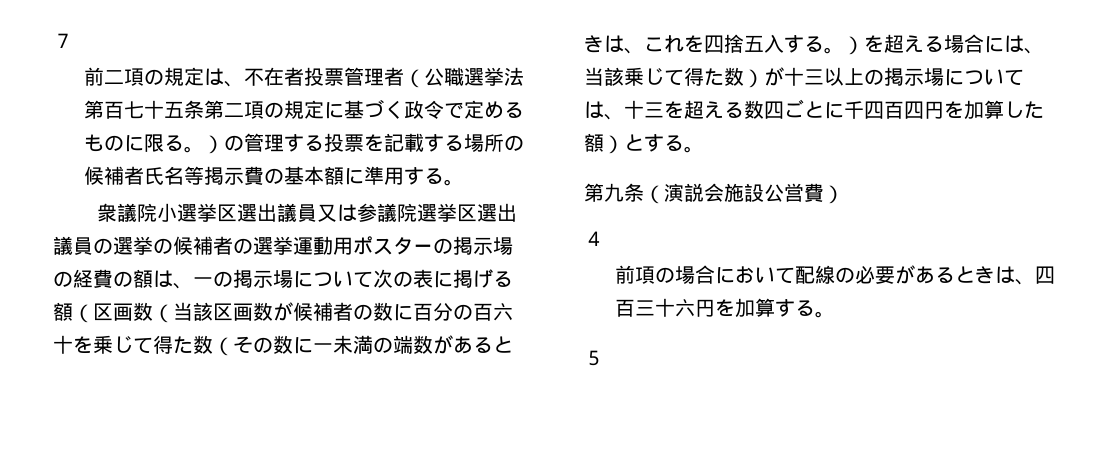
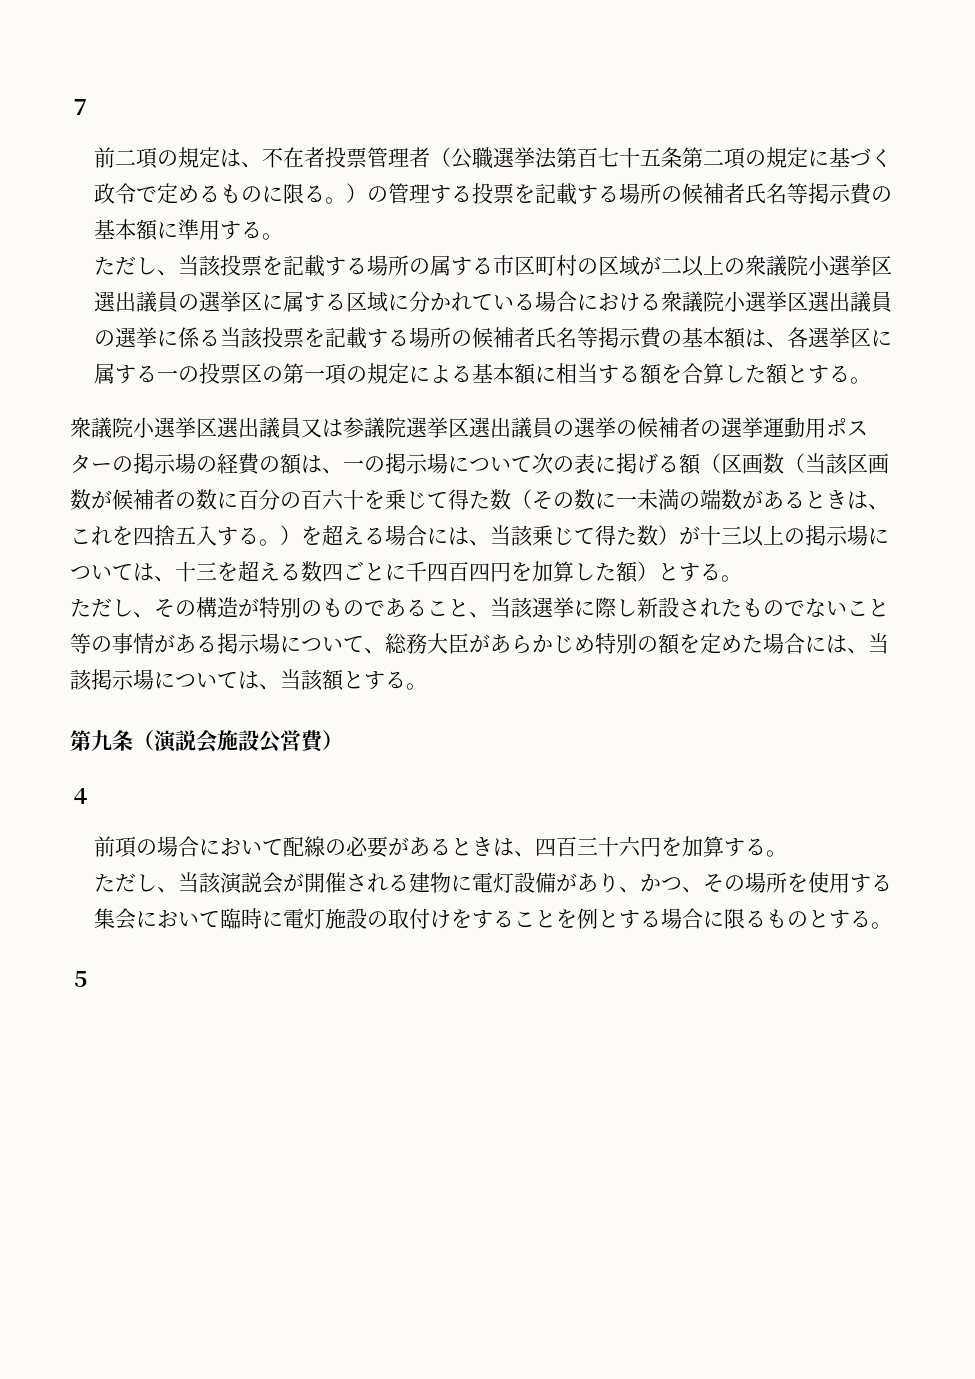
+ ただし、当該投票を記載する場所の属する市区町村の区域が二以上の衆議院小選挙区選出議員の選挙区に属する区域に分かれている場合における衆議院小選挙区選出議員の選挙に係る当該投票を記載する場所の候補者氏名等掲示費の基本額は、各選挙区に属する一の投票区の第一項の規定による基本額に相当する額を合算した額とする。
+ ただし、その構造が特別のものであること、当該選挙に際し新設されたものでないこと等の事情がある掲示場について、総務大臣があらかじめ特別の額を定めた場合には、当該掲示場については、当該額とする。
+ ただし、当該演説会が開催される建物に電灯設備があり、かつ、その場所を使用する集会において臨時に電灯施設の取付けをすることを例とする場合に限るものとする。

